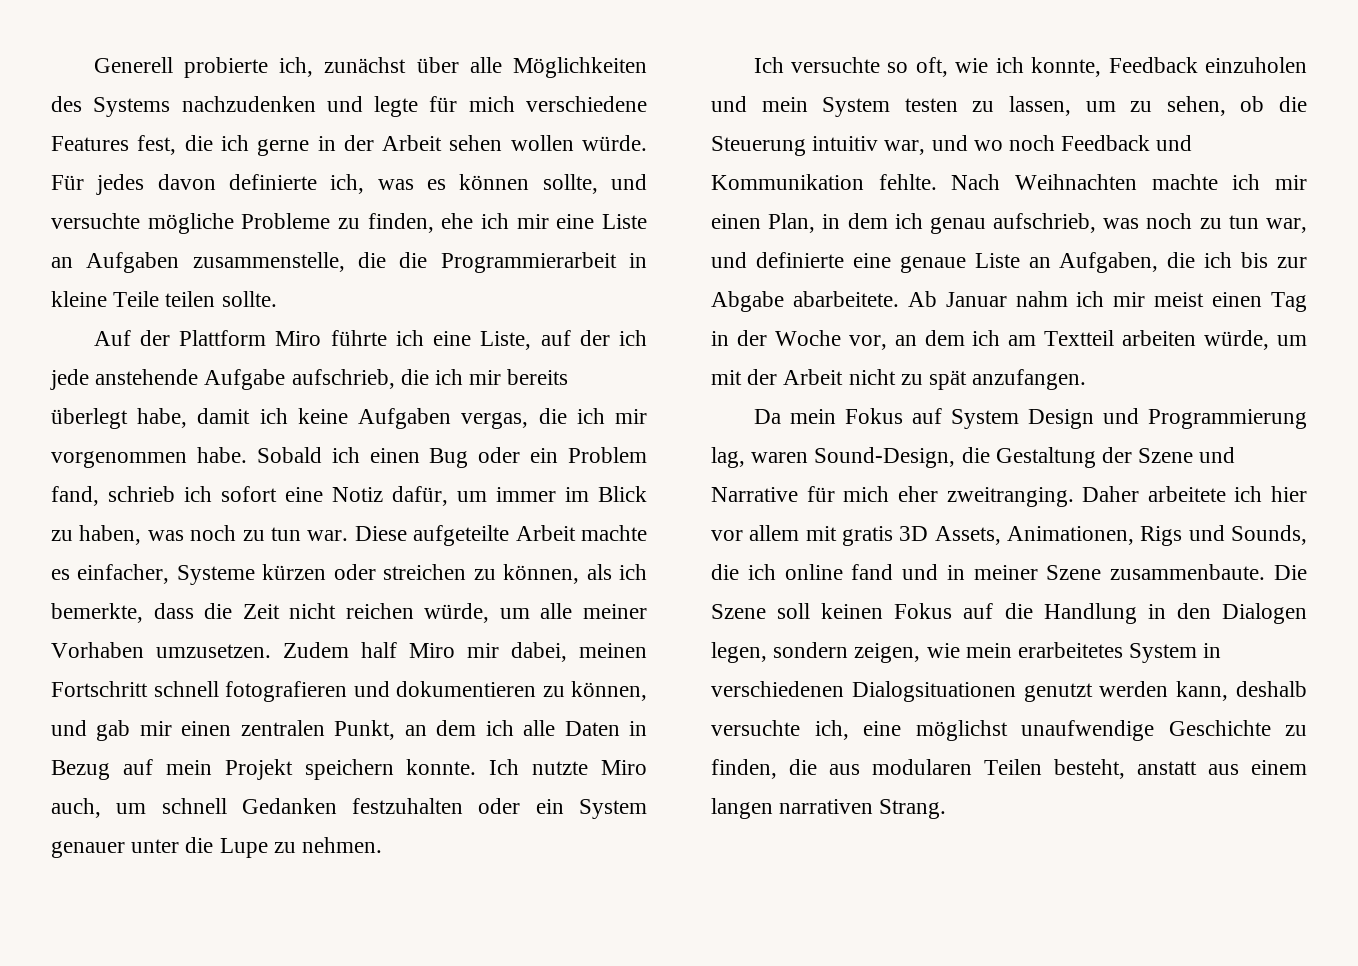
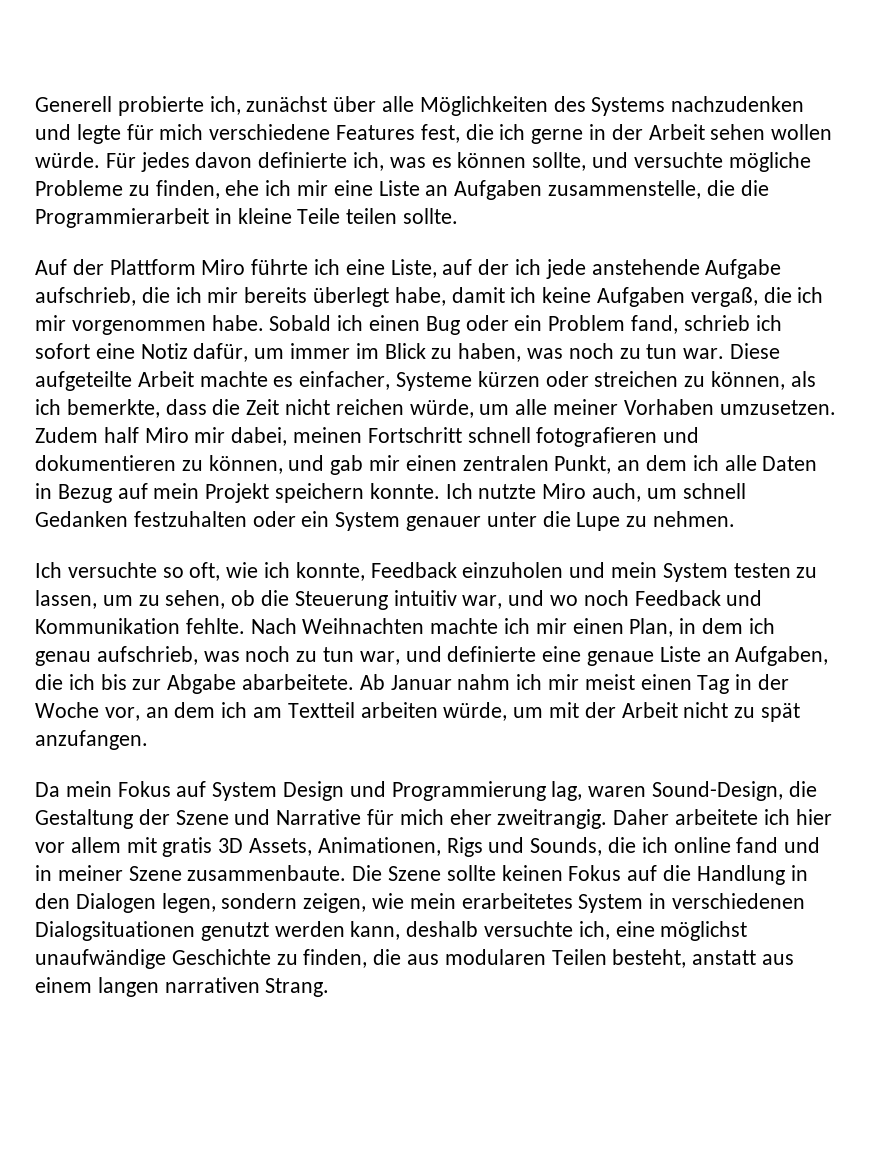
- Auf der Plattform Miro führte ich eine Liste, auf der ich jede anstehende Aufgabe aufschrieb, die ich mir bereits überlegt habe, damit ich keine Aufgaben vergas, die ich mir vorgenommen habe.
+ Auf der Plattform Miro führte ich eine Liste, auf der ich jede anstehende Aufgabe aufschrieb, die ich mir bereits überlegt habe, damit ich keine Aufgaben vergaß, die ich mir vorgenommen habe.
- Da mein Fokus auf System Design und Programmierung lag, waren Sound-Design, die Gestaltung der Szene und Narrative für mich eher zweitranging.
+ Da mein Fokus auf System Design und Programmierung lag, waren Sound-Design, die Gestaltung der Szene und Narrative für mich eher zweitrangig.
- Die Szene soll keinen Fokus auf die Handlung in den Dialogen legen, sondern zeigen, wie mein erarbeitetes System in verschiedenen Dialogsituationen genutzt werden kann, deshalb versuchte ich, eine möglichst unaufwendige Geschichte zu finden, die aus modularen Teilen besteht, anstatt aus einem langen narrativen Strang.
+ Die Szene sollte keinen Fokus auf die Handlung in den Dialogen legen, sondern zeigen, wie mein erarbeitetes System in verschiedenen Dialogsituationen genutzt werden kann, deshalb versuchte ich, eine möglichst unaufwändige Geschichte zu finden, die aus modularen Teilen besteht, anstatt aus einem langen narrativen Strang.

